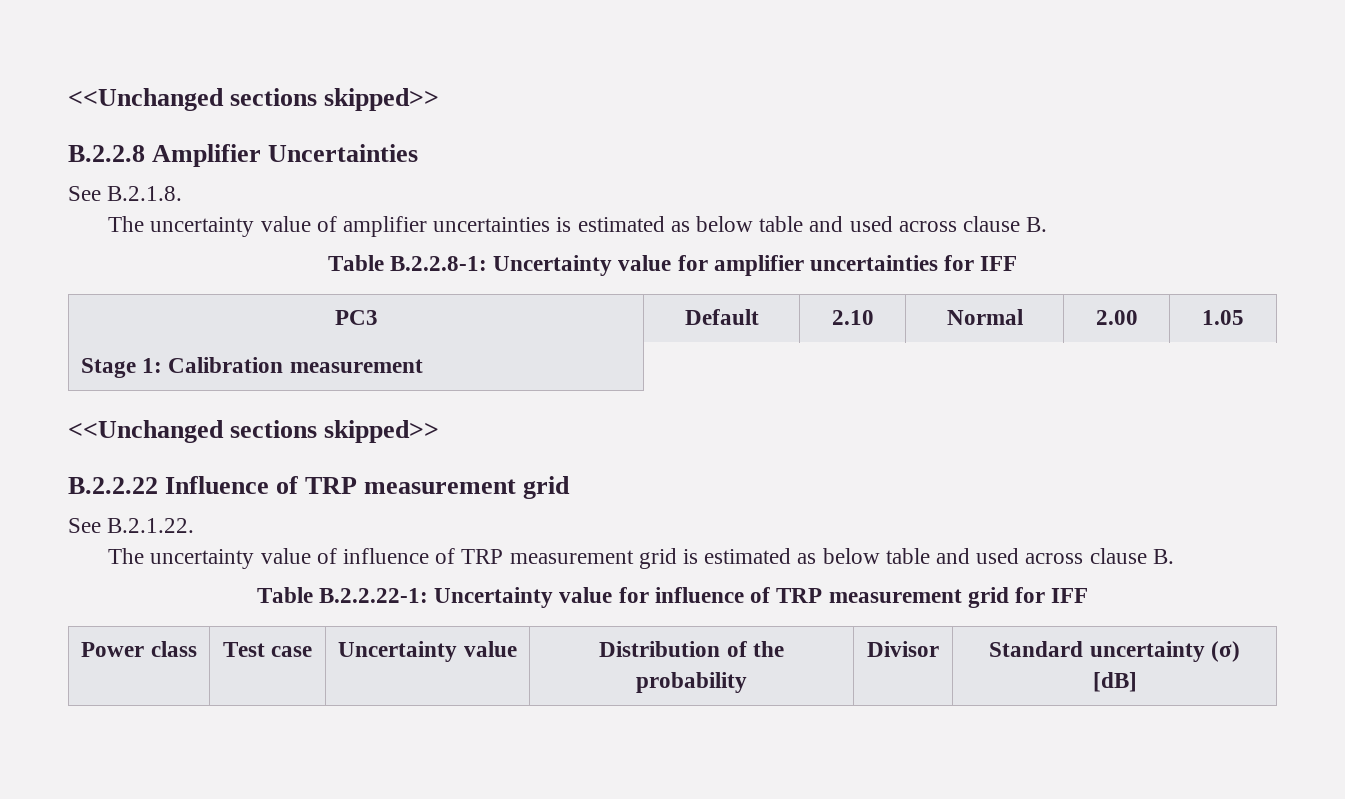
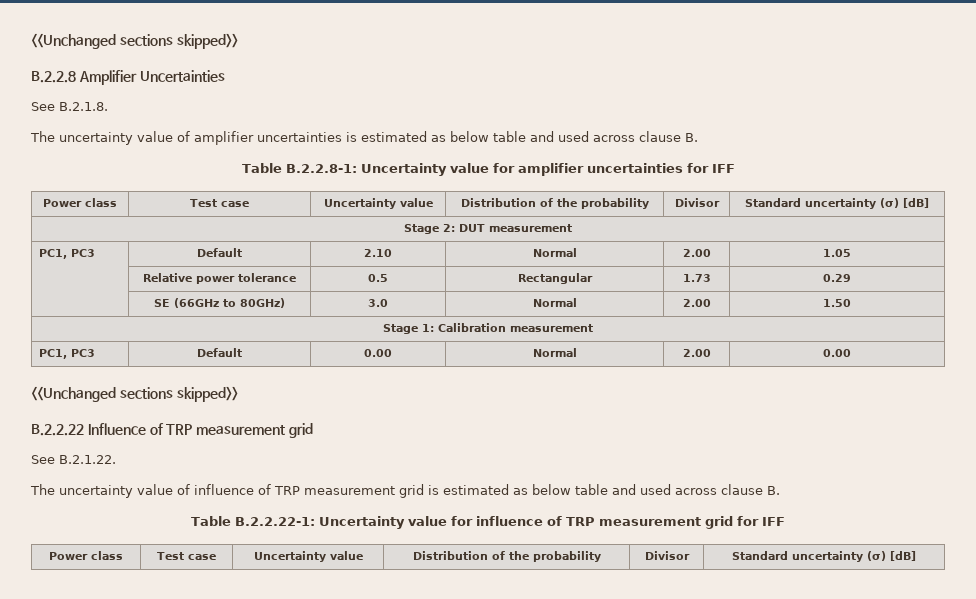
  Table B.2.2.8-1: Uncertainty value for amplifier uncertainties for IFF
- PC3 | Default | 2.10 | Normal | 2.00 | 1.05
+ Power class | Test case | Uncertainty value | Distribution of the probability | Divisor | Standard uncertainty (σ) [dB]
+ Stage 2: DUT measurement
+ PC1, PC3 | Default | 2.10 | Normal | 2.00 | 1.05
+ | Relative power tolerance | 0.5 | Rectangular | 1.73 | 0.29
+ | SE (66GHz to 80GHz) | 3.0 | Normal | 2.00 | 1.50
  Stage 1: Calibration measurement
+ PC1, PC3 | Default | 0.00 | Normal | 2.00 | 0.00

